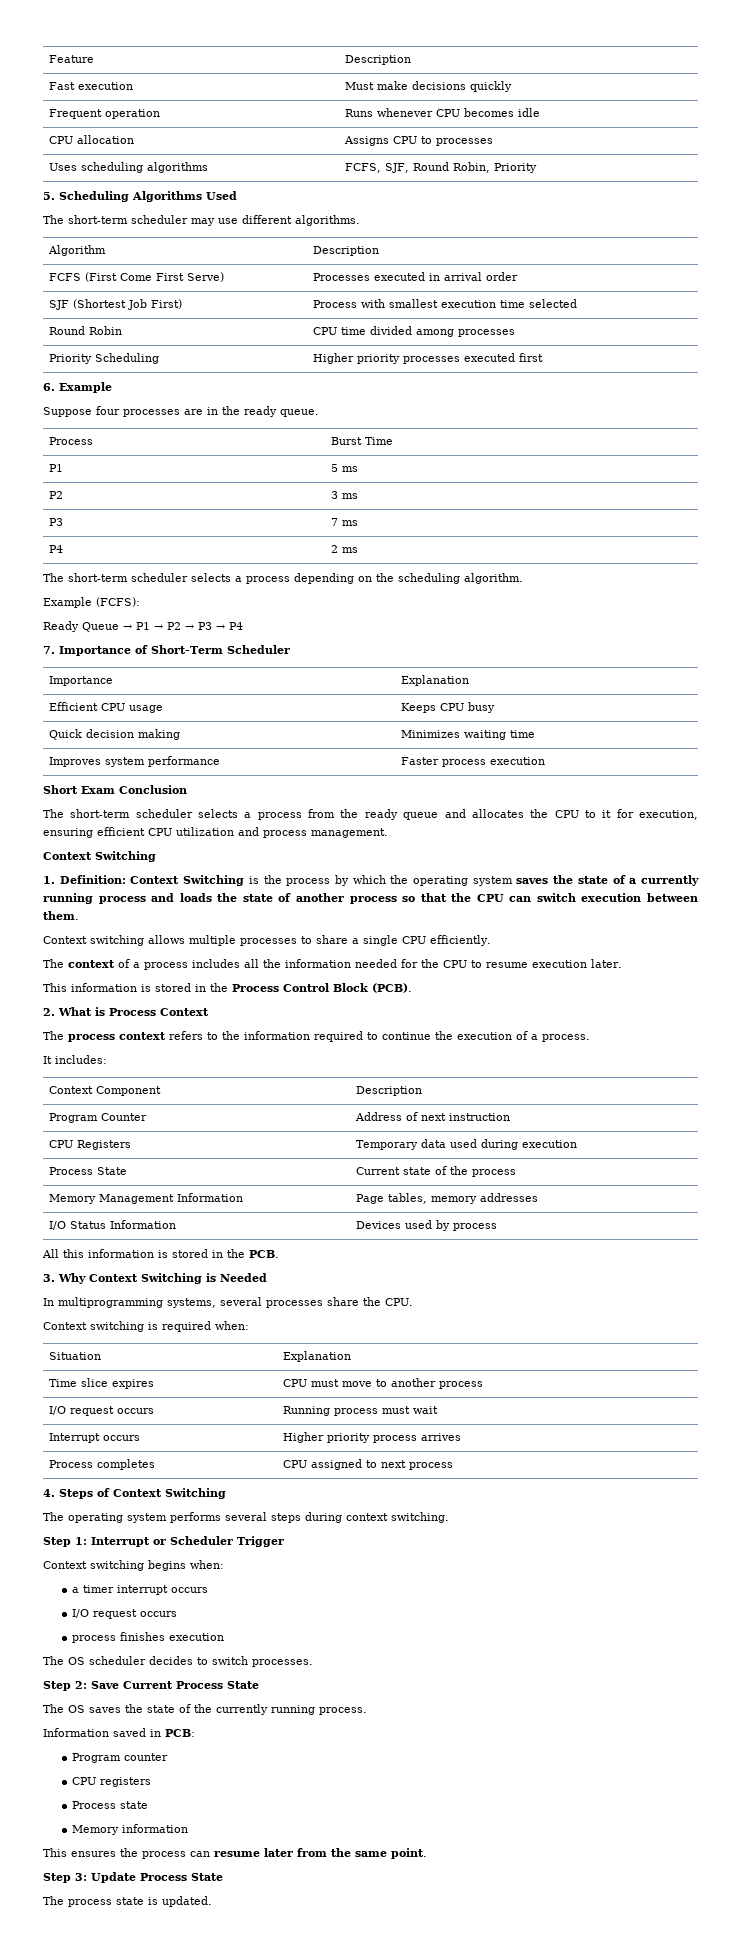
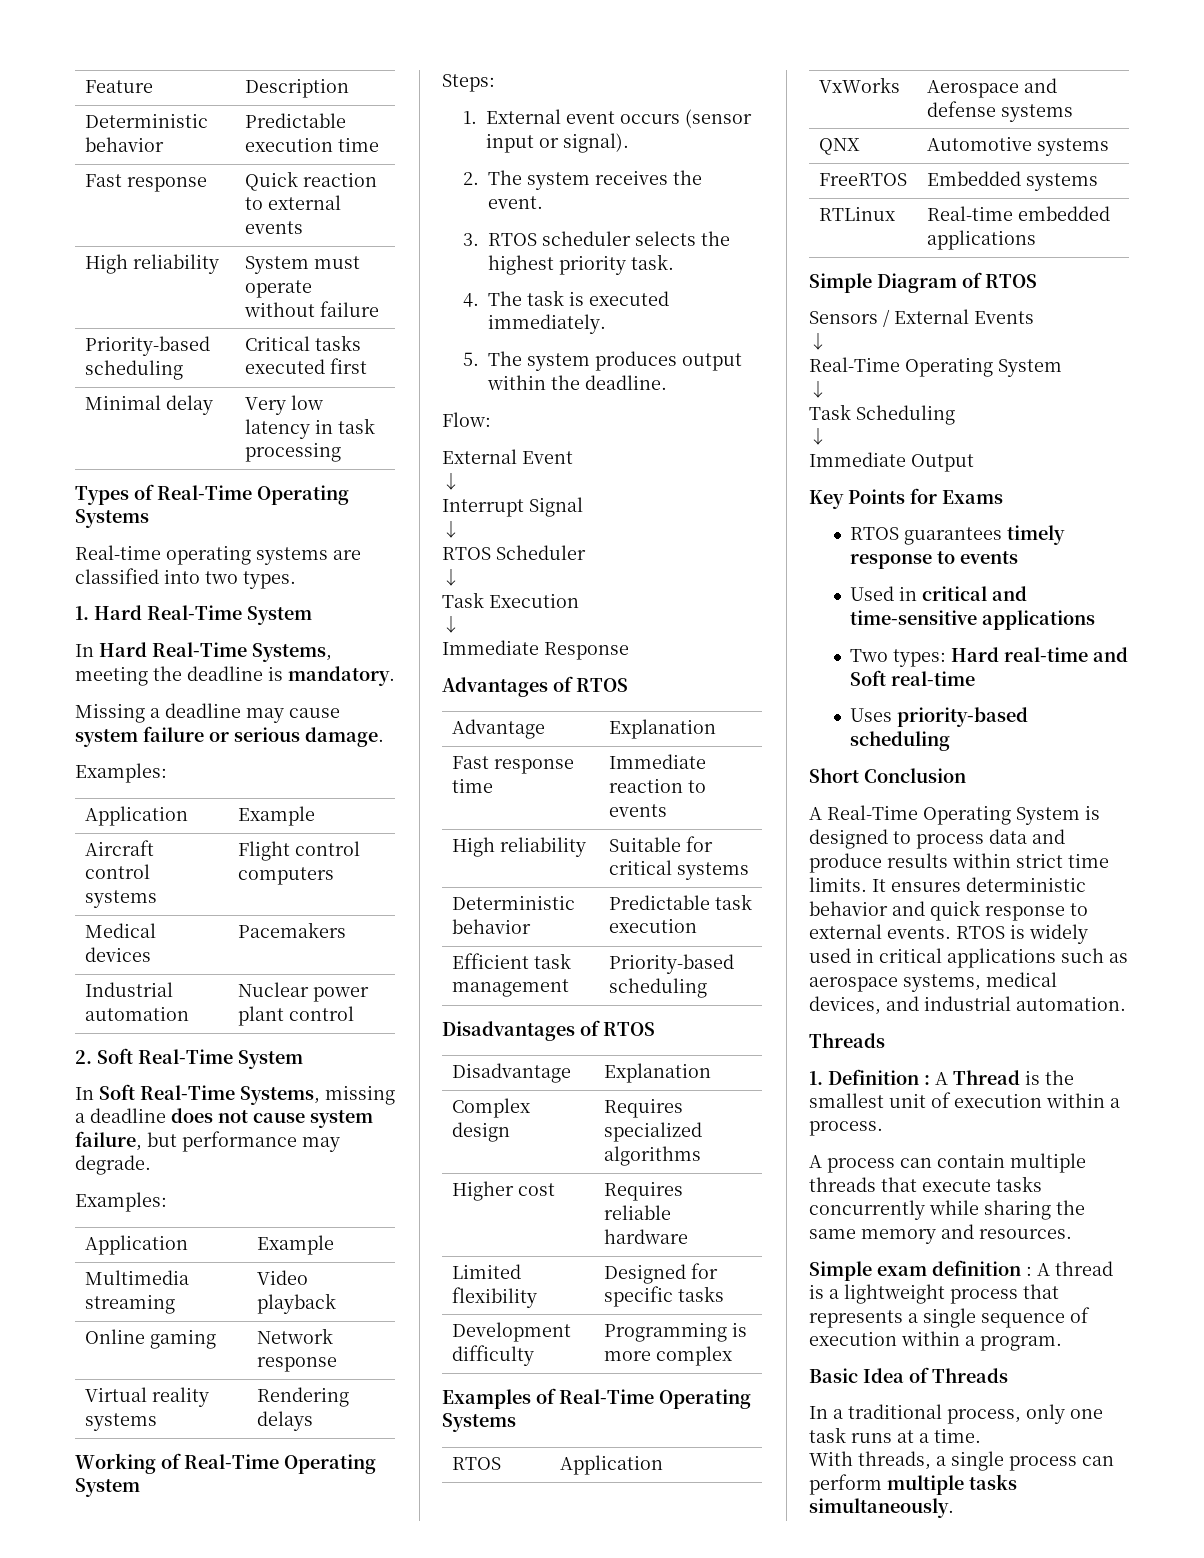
- Fast execution | Must make decisions quickly
- Frequent operation | Runs whenever CPU becomes idle
- CPU allocation | Assigns CPU to processes
- Uses scheduling algorithms | FCFS, SJF, Round Robin, Priority
- 5. Scheduling Algorithms Used
- The short-term scheduler may use different algorithms.
- Algorithm | Description
- FCFS (First Come First Serve) | Processes executed in arrival order
- SJF (Shortest Job First) | Process with smallest execution time selected
- Round Robin | CPU time divided among processes
- Priority Scheduling | Higher priority processes executed first
- 6. Example
- Suppose four processes are in the ready queue.
- Process | Burst Time
- P1 | 5 ms
- P2 | 3 ms
- P3 | 7 ms
- P4 | 2 ms
- The short-term scheduler selects a process depending on the scheduling algorithm.
- Example (FCFS):
- Ready Queue → P1 → P2 → P3 → P4
- 7. Importance of Short-Term Scheduler
- Importance | Explanation
- Efficient CPU usage | Keeps CPU busy
- Quick decision making | Minimizes waiting time
- Improves system performance | Faster process execution
+ Deterministic behavior | Predictable execution time
+ Fast response | Quick reaction to external events
+ High reliability | System must operate without failure
+ Priority-based scheduling | Critical tasks executed first
+ Minimal delay | Very low latency in task processing
+ Types of Real-Time Operating Systems
+ Real-time operating systems are classified into two types.
+ 1. Hard Real-Time System
+ In Hard Real-Time Systems, meeting the deadline is mandatory.
+ Missing a deadline may cause system failure or serious damage.
+ Examples:
+ Application | Example
+ Aircraft control systems | Flight control computers
+ Medical devices | Pacemakers
+ Industrial automation | Nuclear power plant control
+ 2. Soft Real-Time System
+ In Soft Real-Time Systems, missing a deadline does not cause system failure, but performance may degrade.
+ Examples:
+ Application | Example
+ Multimedia streaming | Video playback
+ Online gaming | Network response
+ Virtual reality systems | Rendering delays
+ Working of Real-Time Operating System
+ Steps:
+ 1. External event occurs (sensor input or signal).
+ 2. The system receives the event.
+ 3. RTOS scheduler selects the highest priority task.
+ 4. The task is executed immediately.
+ 5. The system produces output within the deadline.
+ Flow:
+ External Event
+ ↓
+ Interrupt Signal
+ ↓
+ RTOS Scheduler
+ ↓
+ Task Execution
+ ↓
+ Immediate Response
+ Advantages of RTOS
+ Advantage | Explanation
+ Fast response time | Immediate reaction to events
+ High reliability | Suitable for critical systems
+ Deterministic behavior | Predictable task execution
+ Efficient task management | Priority-based scheduling
+ Disadvantages of RTOS
+ Disadvantage | Explanation
+ Complex design | Requires specialized algorithms
+ Higher cost | Requires reliable hardware
+ Limited flexibility | Designed for specific tasks
+ Development difficulty | Programming is more complex
+ Examples of Real-Time Operating Systems
+ RTOS | Application
+ VxWorks | Aerospace and defense systems
+ QNX | Automotive systems
+ FreeRTOS | Embedded systems
+ RTLinux | Real-time embedded applications
+ Simple Diagram of RTOS
+ Sensors / External Events
+ ↓
+ Real-Time Operating System
+ ↓
+ Task Scheduling
+ ↓
+ Immediate Output
+ Key Points for Exams
+ RTOS guarantees timely response to events
+ Used in critical and time-sensitive applications
+ Two types: Hard real-time and Soft real-time
+ Uses priority-based scheduling
- Short Exam Conclusion
+ Short Conclusion
- The short-term scheduler selects a process from the ready queue and allocates the CPU to it for execution, ensuring efficient CPU utilization and process management.
- Context Switching
- 1. Definition: Context Switching is the process by which the operating system saves the state of a currently running process and loads the state of another process so that the CPU can switch execution between them.
- Context switching allows multiple processes to share a single CPU efficiently.
- The context of a process includes all the information needed for the CPU to resume execution later.
- This information is stored in the Process Control Block (PCB).
- 2. What is Process Context
- The process context refers to the information required to continue the execution of a process.
- It includes:
- Context Component | Description
- Program Counter | Address of next instruction
- CPU Registers | Temporary data used during execution
- Process State | Current state of the process
- Memory Management Information | Page tables, memory addresses
- I/O Status Information | Devices used by process
- All this information is stored in the PCB.
- 3. Why Context Switching is Needed
- In multiprogramming systems, several processes share the CPU.
- Context switching is required when:
- Situation | Explanation
- Time slice expires | CPU must move to another process
- I/O request occurs | Running process must wait
- Interrupt occurs | Higher priority process arrives
- Process completes | CPU assigned to next process
- 4. Steps of Context Switching
- The operating system performs several steps during context switching.
- Step 1: Interrupt or Scheduler Trigger
- Context switching begins when:
- a timer interrupt occurs
- I/O request occurs
- process finishes execution
- The OS scheduler decides to switch processes.
- Step 2: Save Current Process State
- The OS saves the state of the currently running process.
- Information saved in PCB:
- Program counter
- CPU registers
- Process state
- Memory information
- This ensures the process can resume later from the same point.
- Step 3: Update Process State
- The process state is updated.
+ A Real-Time Operating System is designed to process data and produce results within strict time limits. It ensures deterministic behavior and quick response to external events. RTOS is widely used in critical applications such as aerospace systems, medical devices, and industrial automation.
+ Threads
+ 1. Definition : A Thread is the smallest unit of execution within a process.
+ A process can contain multiple threads that execute tasks concurrently while sharing the same memory and resources.
+ Simple exam definition : A thread is a lightweight process that represents a single sequence of execution within a program.
+ Basic Idea of Threads
+ In a traditional process, only one task runs at a time.
+ With threads, a single process can perform multiple tasks simultaneously.

